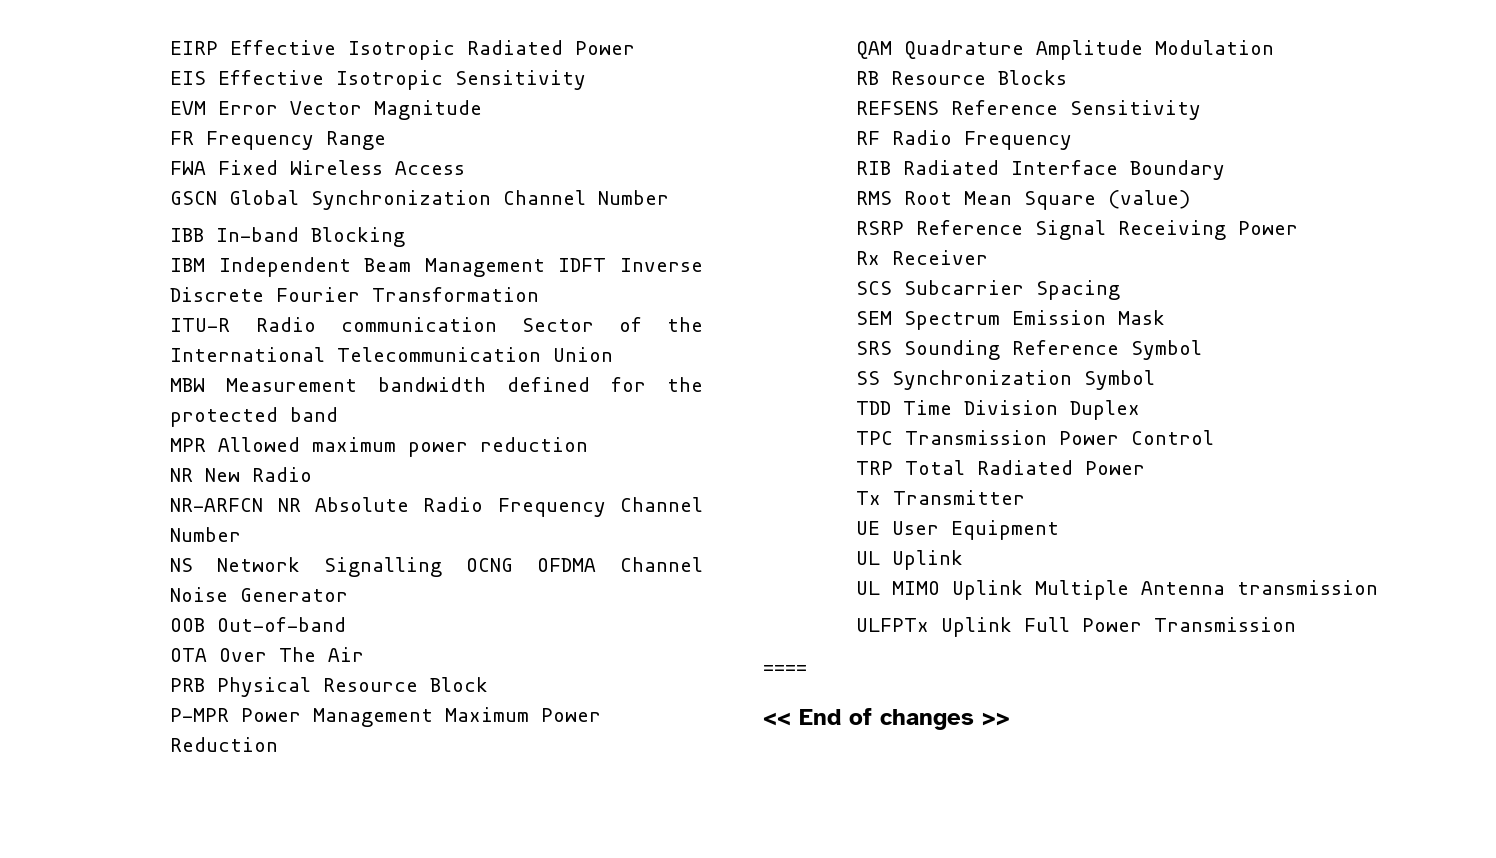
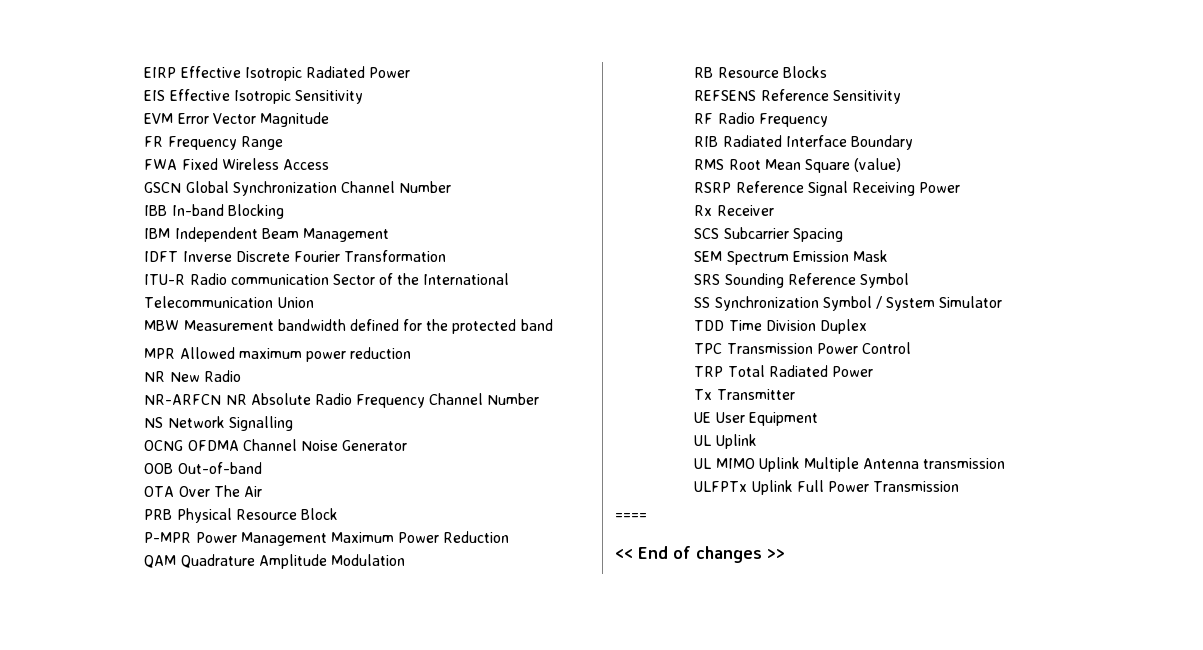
- IBM Independent Beam Management IDFT Inverse Discrete Fourier Transformation
+ IBM Independent Beam Management
+ IDFT Inverse Discrete Fourier Transformation
- NS Network Signalling OCNG OFDMA Channel Noise Generator
+ NS Network Signalling
+ OCNG OFDMA Channel Noise Generator
- SS Synchronization Symbol
+ SS Synchronization Symbol / System Simulator

